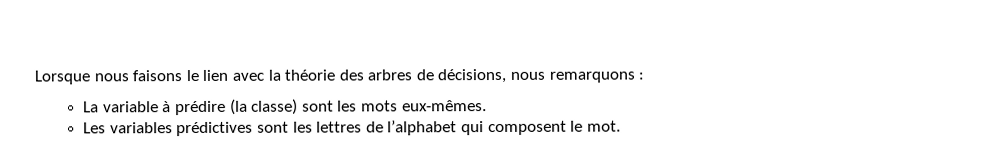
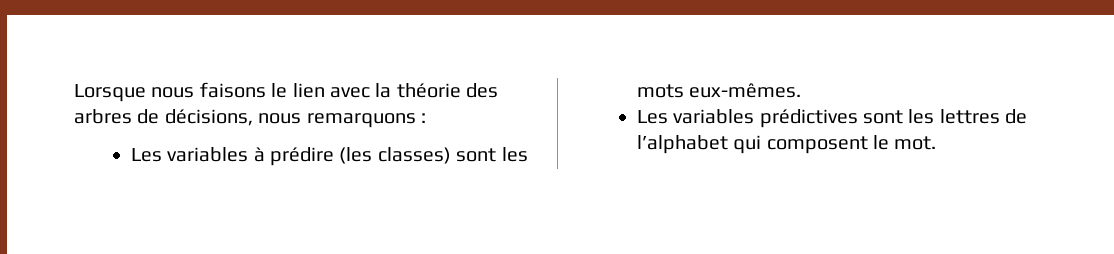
- La variable à prédire (la classe) sont les mots eux-mêmes.
+ Les variables à prédire (les classes) sont les mots eux-mêmes.

